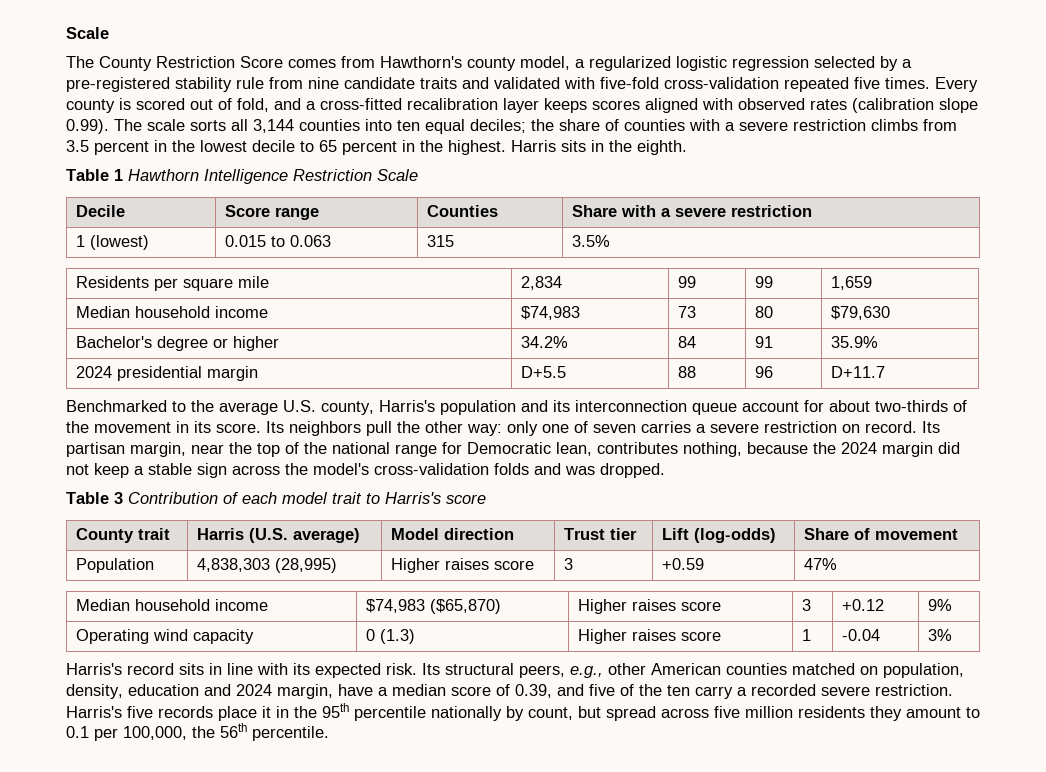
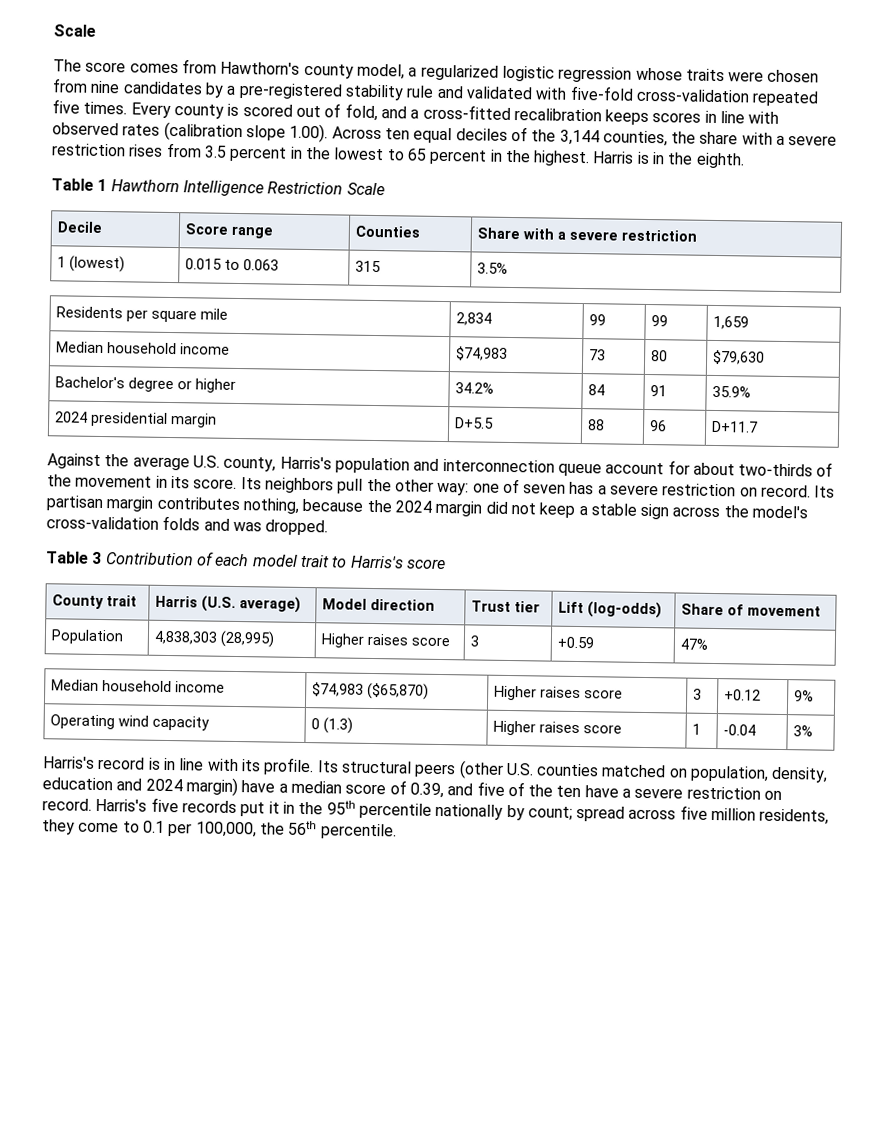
- The County Restriction Score comes from Hawthorn's county model, a regularized logistic regression selected by a pre-registered stability rule from nine candidate traits and validated with five-fold cross-validation repeated five times.
+ The score comes from Hawthorn's county model, a regularized logistic regression whose traits were chosen from nine candidates by a pre-registered stability rule and validated with five-fold cross-validation repeated five times.
- Every county is scored out of fold, and a cross-fitted recalibration layer keeps scores aligned with observed rates (calibration slope 0.99). The scale sorts all 3,144 counties into ten equal deciles; the share of counties with a severe restriction climbs from 3.5 percent in the lowest decile to 65 percent in the highest.
+ Every county is scored out of fold, and a cross-fitted recalibration keeps scores in line with observed rates (calibration slope 1.00). Across ten equal deciles of the 3,144 counties, the share with a severe restriction rises from 3.5 percent in the lowest to 65 percent in the highest.
- Harris sits in the eighth.
+ Harris is in the eighth.
- Benchmarked to the average U.S. county, Harris's population and its interconnection queue account for about two-thirds of the movement in its score.
+ Against the average U.S. county, Harris's population and interconnection queue account for about two-thirds of the movement in its score.
- Its neighbors pull the other way: only one of seven carries a severe restriction on record.
+ Its neighbors pull the other way: one of seven has a severe restriction on record.
- Its partisan margin, near the top of the national range for Democratic lean, contributes nothing, because the 2024 margin did not keep a stable sign across the model's cross-validation folds and was dropped.
+ Its partisan margin contributes nothing, because the 2024 margin did not keep a stable sign across the model's cross-validation folds and was dropped.
- Harris's record sits in line with its expected risk. Its structural peers, e.g., other American counties matched on population, density, education and 2024 margin, have a median score of 0.39, and five of the ten carry a recorded severe restriction.
+ Harris's record is in line with its profile. Its structural peers (other U.S. counties matched on population, density, education and 2024 margin) have a median score of 0.39, and five of the ten have a severe restriction on record.
- Harris's five records place it in the 95th percentile nationally by count, but spread across five million residents they amount to 0.1 per 100,000, the 56th percentile.
+ Harris's five records put it in the 95th percentile nationally by count; spread across five million residents, they come to 0.1 per 100,000, the 56th percentile.

